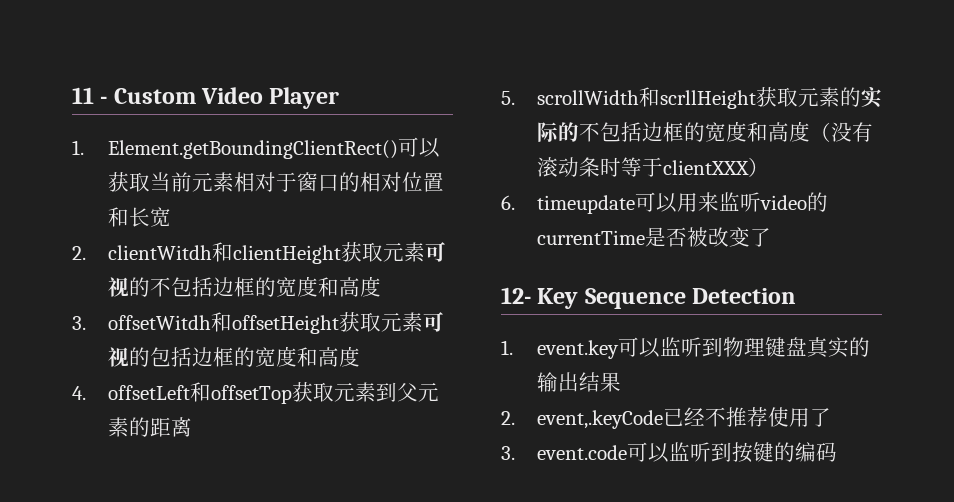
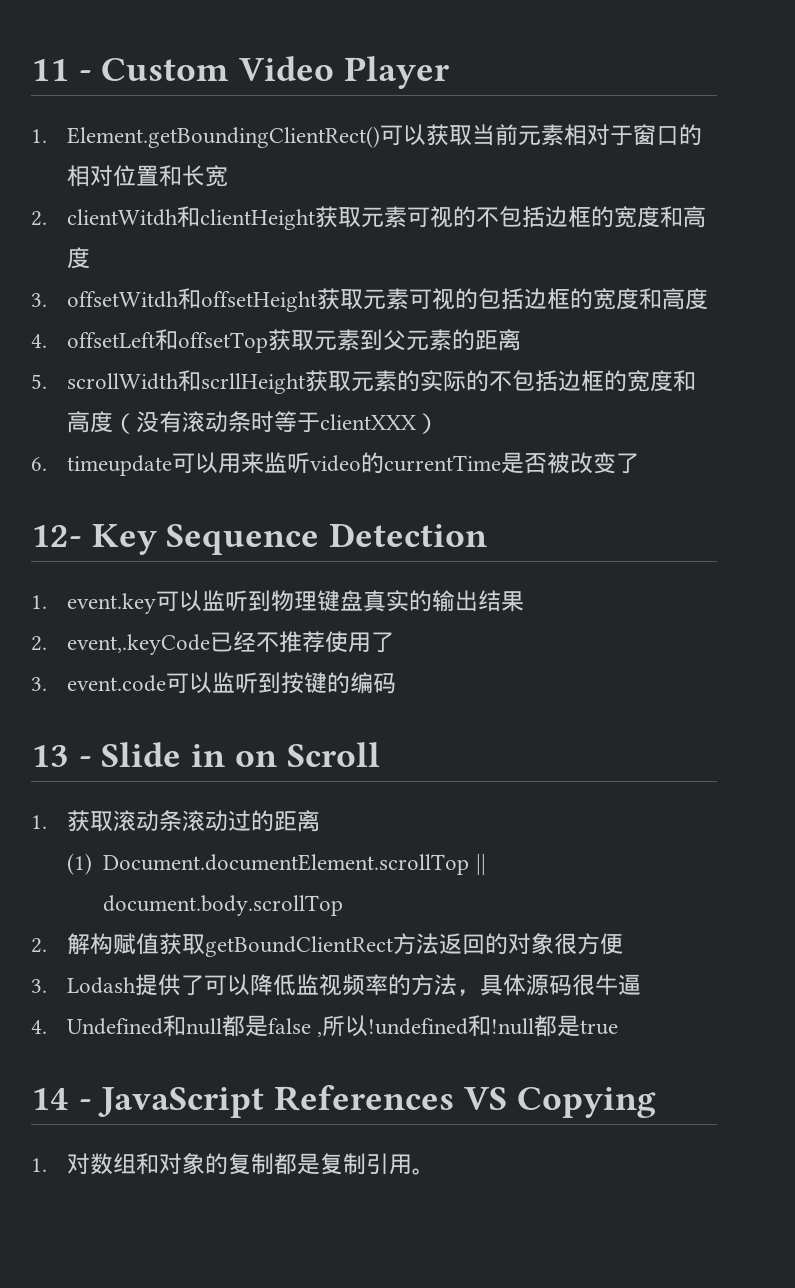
+ 13 - Slide in on Scroll
+ 1.获取滚动条滚动过的距离
+ (1) Document.documentElement.scrollTop || document.body.scrollTop
+ 2.解构赋值获取getBoundClientRect方法返回的对象很方便
+ 3. Lodash提供了可以降低监视频率的方法，具体源码很牛逼
+ 4. Undefined和null都是false ,所以!undefined和!null都是true
+ 14 - JavaScript References VS Copying
+ 1.对数组和对象的复制都是复制引用。

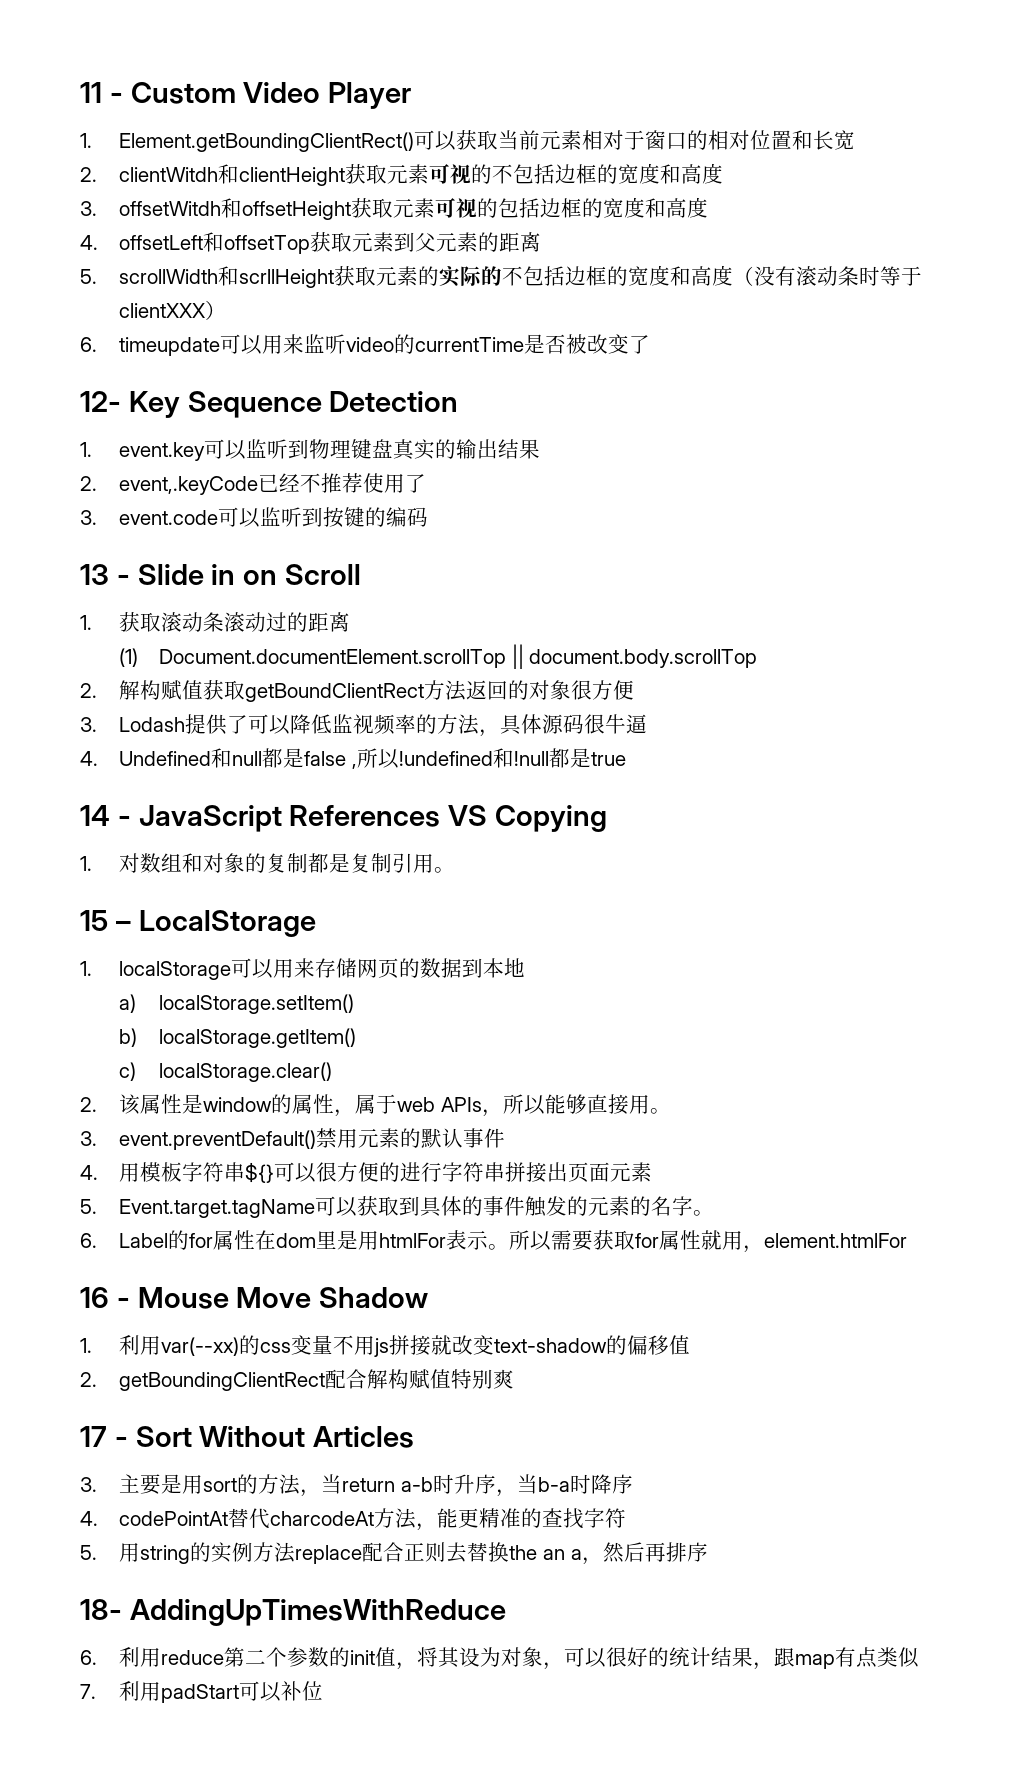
+ 15 – LocalStorage
+ 1. localStorage可以用来存储网页的数据到本地
+ a) localStorage.setItem()
+ b) localStorage.getItem()
+ c) localStorage.clear()
+ 2.该属性是window的属性，属于web APIs，所以能够直接用。
+ 3. event.preventDefault()禁用元素的默认事件
+ 4.用模板字符串${}可以很方便的进行字符串拼接出页面元素
+ 5. Event.target.tagName可以获取到具体的事件触发的元素的名字。
+ 6. Label的for属性在dom里是用htmlFor表示。所以需要获取for属性就用，element.htmlFor
+ 16 - Mouse Move Shadow
+ 1.利用var(--xx)的css变量不用js拼接就改变text-shadow的偏移值
+ 2. getBoundingClientRect配合解构赋值特别爽
+ 17 - Sort Without Articles
+ 3.主要是用sort的方法，当return a-b时升序，当b-a时降序
+ 4. codePointAt替代charcodeAt方法，能更精准的查找字符
+ 5.用string的实例方法replace配合正则去替换the an a，然后再排序
+ 18- AddingUpTimesWithReduce
+ 6.利用reduce第二个参数的init值，将其设为对象，可以很好的统计结果，跟map有点类似
+ 7.利用padStart可以补位

